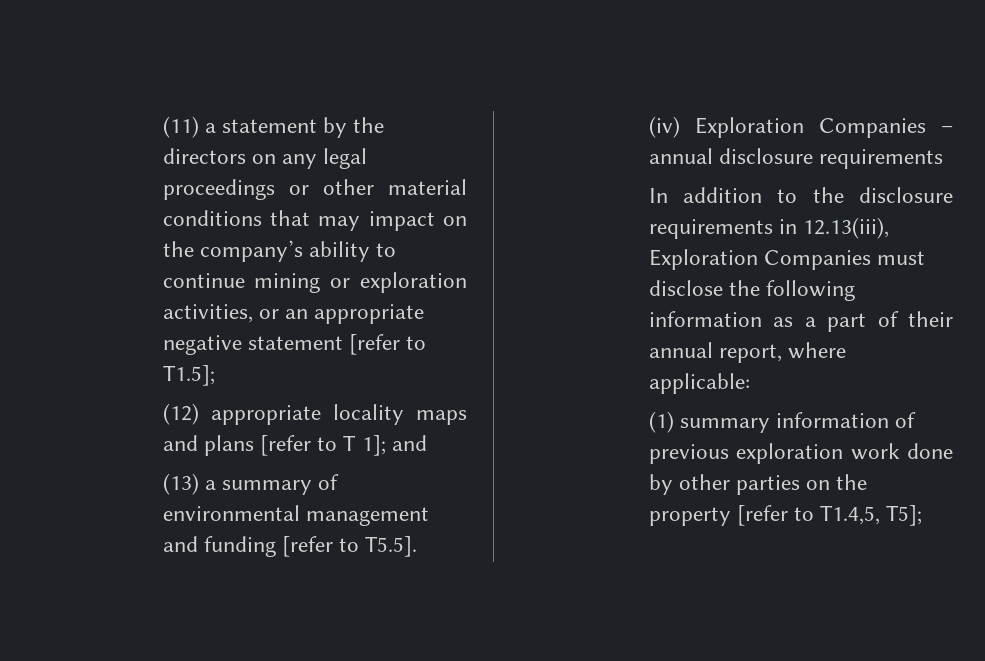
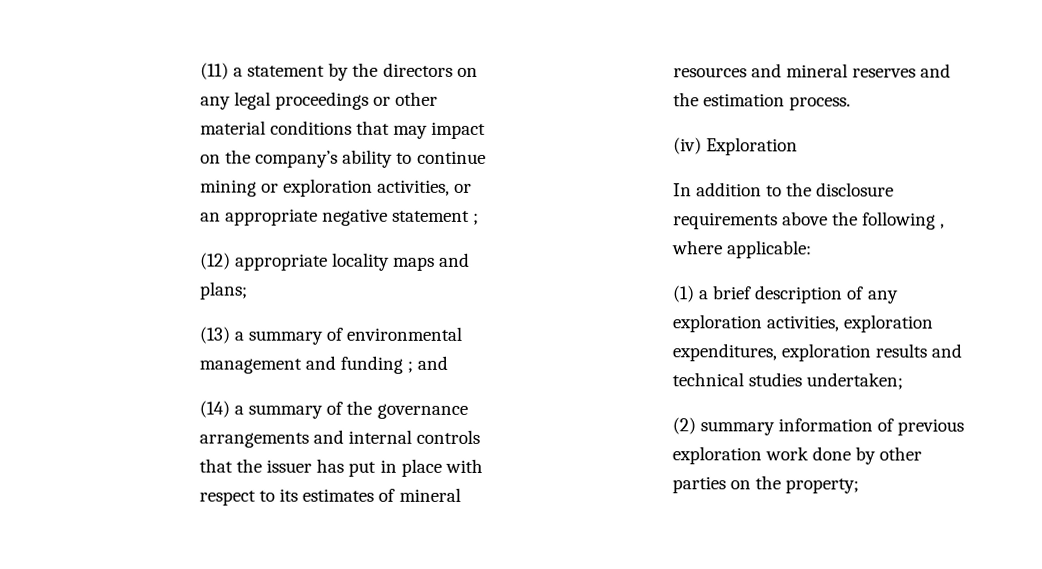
- (11) a statement by the directors on any legal proceedings or other material conditions that may impact on the company’s ability to continue mining or exploration activities, or an appropriate negative statement [refer to T1.5];
+ (11) a statement by the directors on any legal proceedings or other material conditions that may impact on the company’s ability to continue mining or exploration activities, or an appropriate negative statement ;
- (12) appropriate locality maps and plans [refer to T 1]; and
+ (12) appropriate locality maps and plans;
- (13) a summary of environmental management and funding [refer to T5.5].
- (iv) Exploration Companies – annual disclosure requirements
+ (13) a summary of environmental management and funding ; and
+ (14) a summary of the governance arrangements and internal controls that the issuer has put in place with respect to its estimates of mineral resources and mineral reserves and the estimation process.
+ (iv) Exploration
- In addition to the disclosure requirements in 12.13(iii), Exploration Companies must disclose the following information as a part of their annual report, where applicable:
- (1) summary information of previous exploration work done by other parties on the property [refer to T1.4,5, T5];
+ In addition to the disclosure requirements above the following , where applicable:
+ (1) a brief description of any exploration activities, exploration expenditures, exploration results and technical studies undertaken;
+ (2) summary information of previous exploration work done by other parties on the property;

